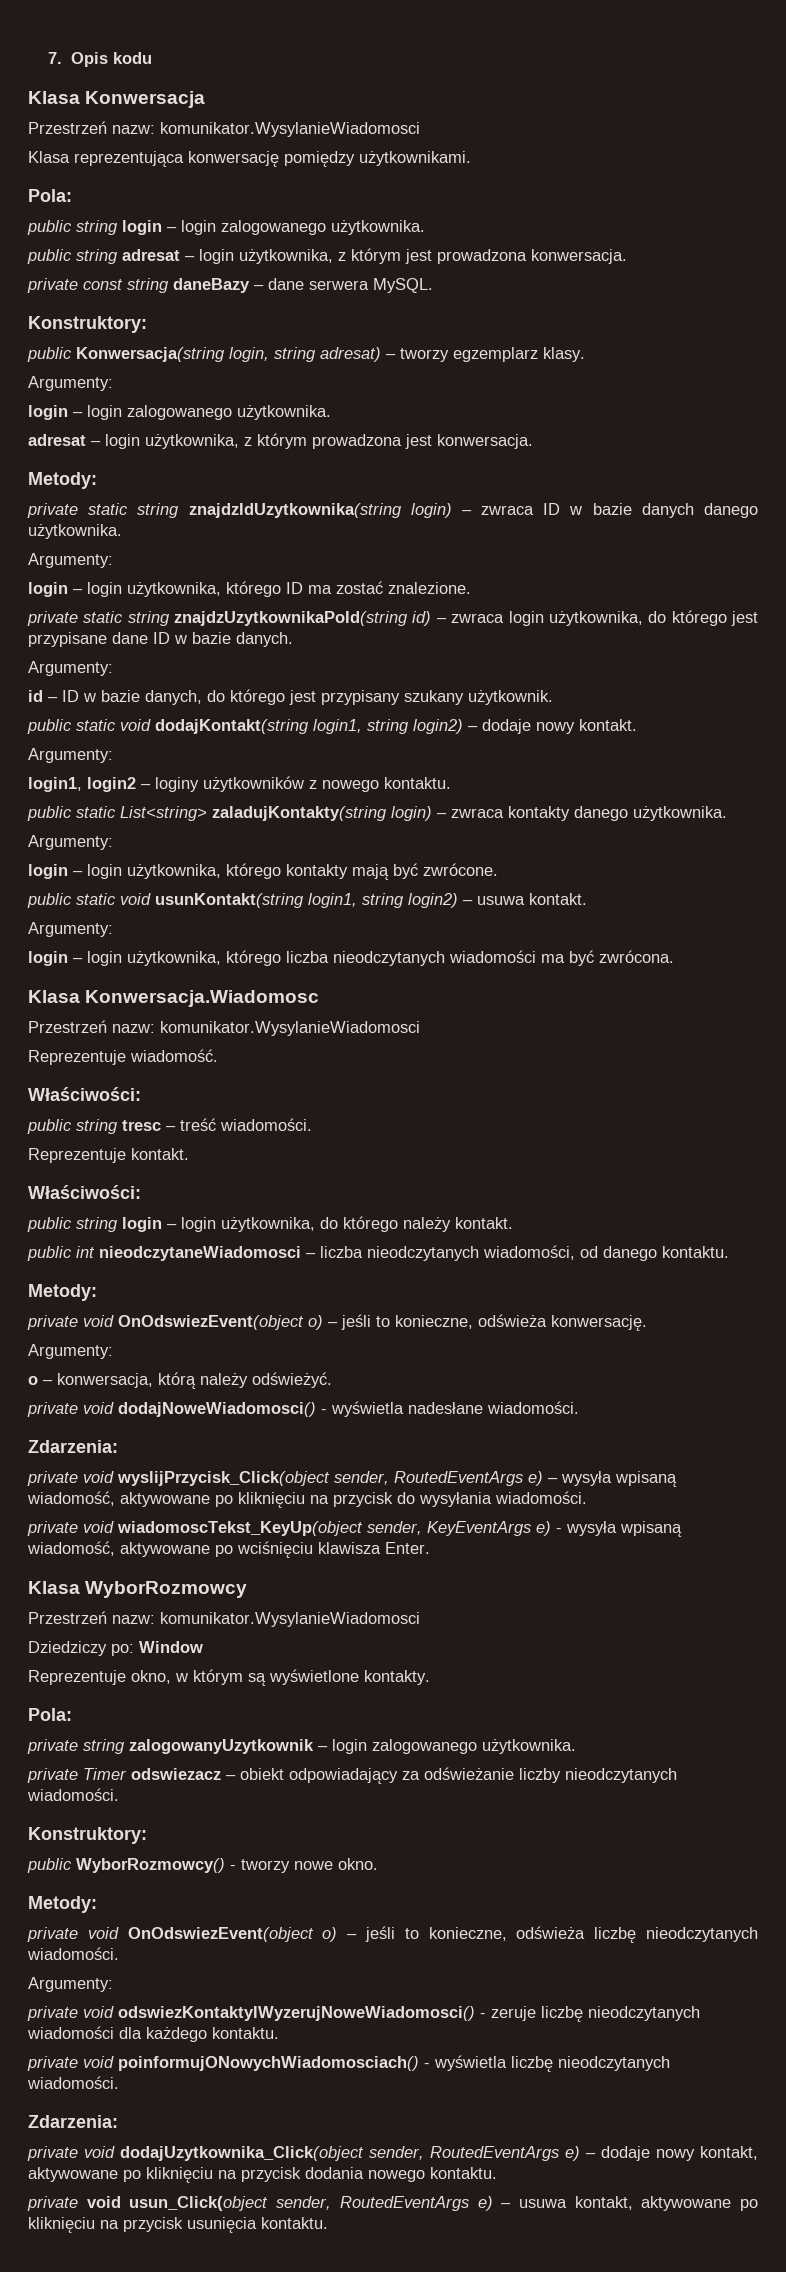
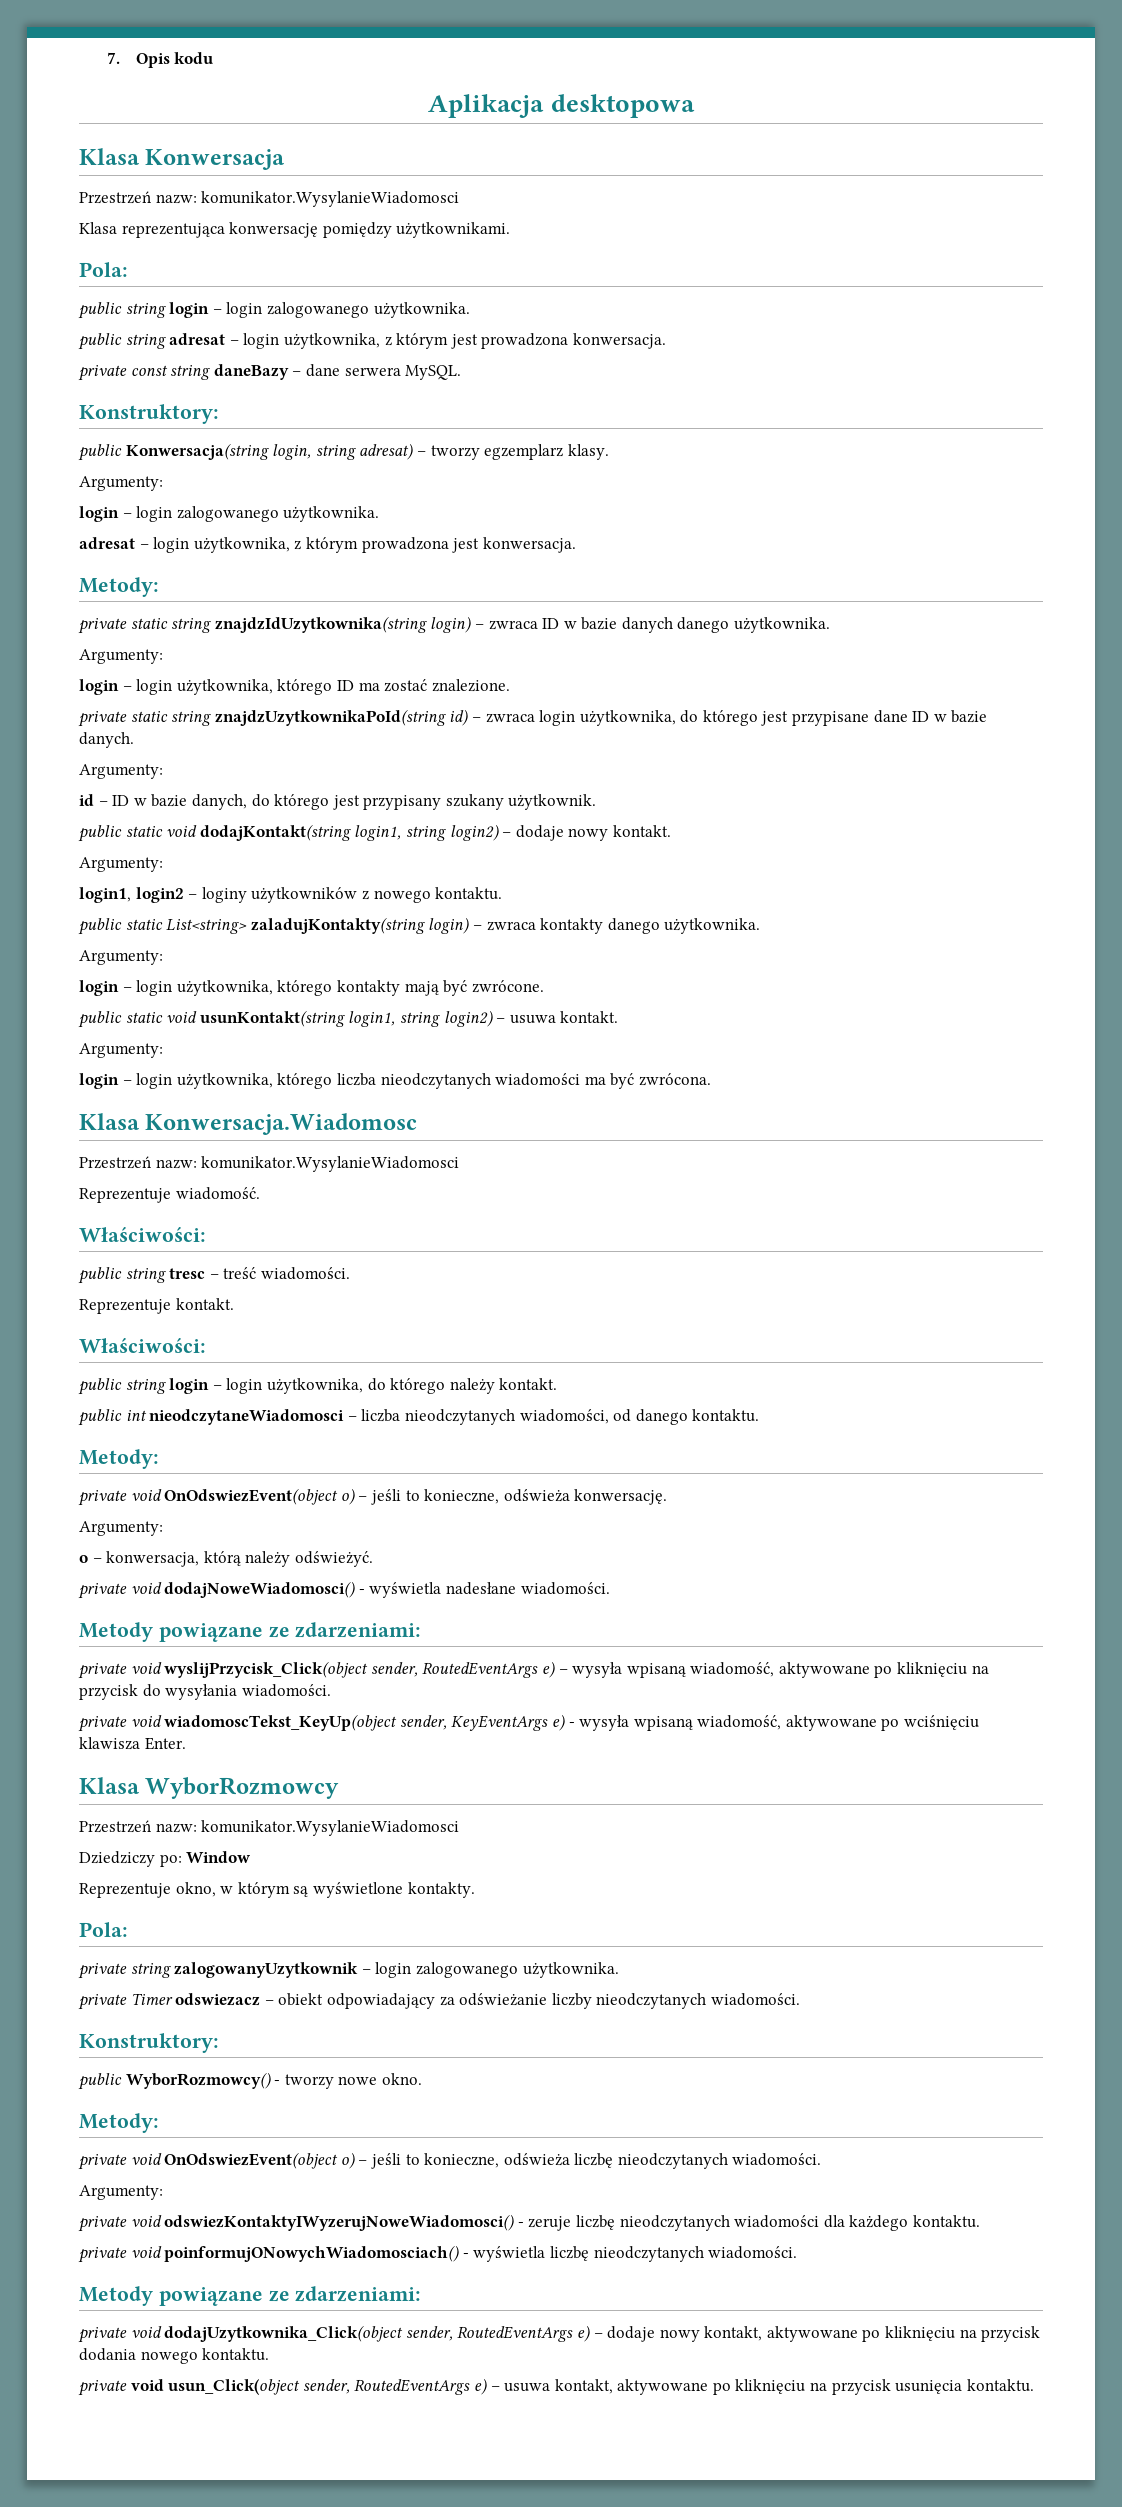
+ Aplikacja desktopowa
  private void dodajNoweWiadomosci() - wyświetla nadesłane wiadomości.
- Zdarzenia:
+ Metody powiązane ze zdarzeniami:
  private void poinformujONowychWiadomosciach() - wyświetla liczbę nieodczytanych wiadomości.
- Zdarzenia:
+ Metody powiązane ze zdarzeniami:

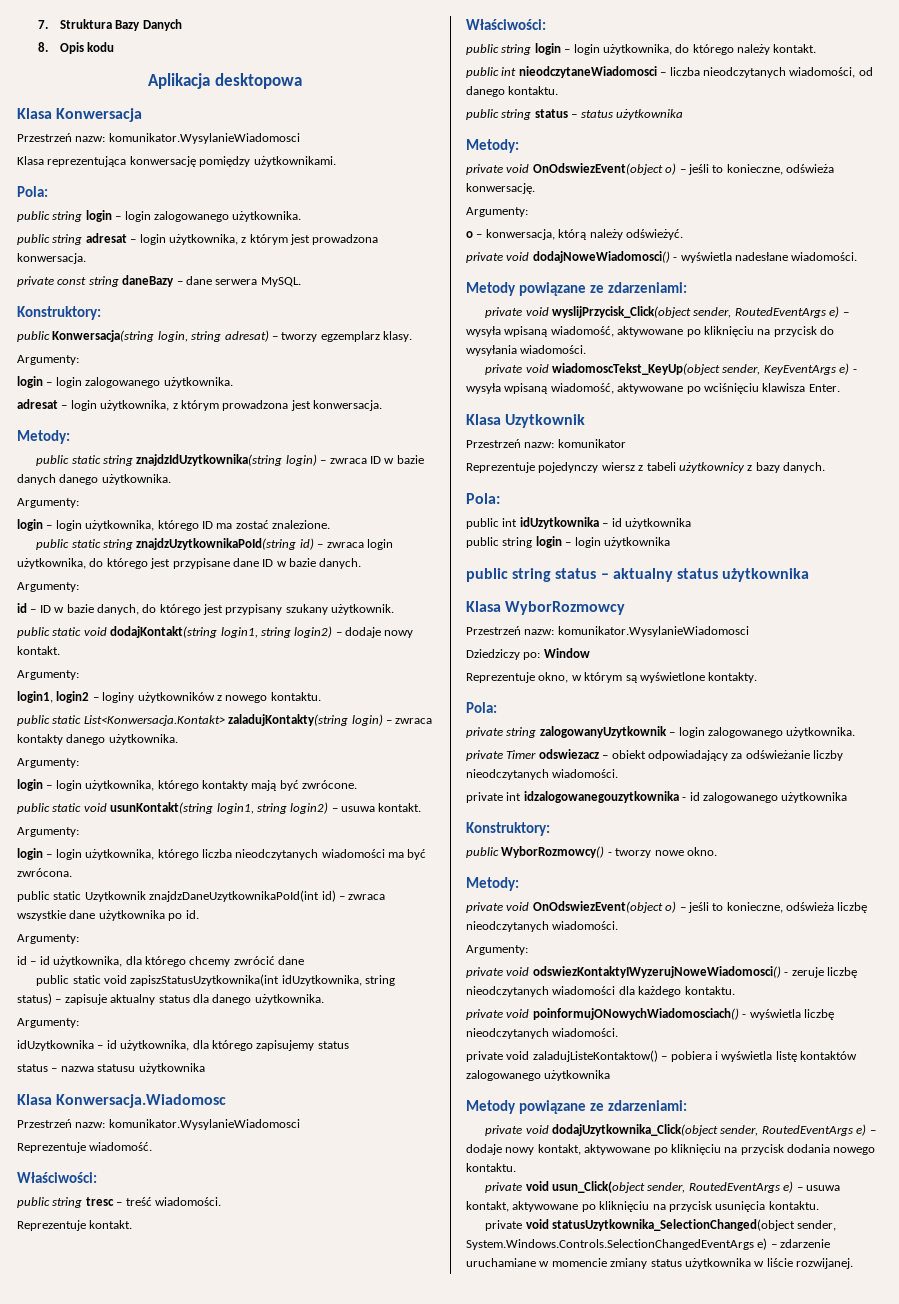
- 7. Opis kodu
+ 7. Struktura Bazy Danych
+ 8. Opis kodu
- private static string znajdzIdUzytkownika(string login) – zwraca ID w bazie danych danego użytkownika.
+ public static string znajdzIdUzytkownika(string login) – zwraca ID w bazie danych danego użytkownika.
- private static string znajdzUzytkownikaPoId(string id) – zwraca login użytkownika, do którego jest przypisane dane ID w bazie danych.
+ public static string znajdzUzytkownikaPoId(string id) – zwraca login użytkownika, do którego jest przypisane dane ID w bazie danych.
- public static List<string> zaladujKontakty(string login) – zwraca kontakty danego użytkownika.
+ public static List<Konwersacja.Kontakt> zaladujKontakty(string login) – zwraca kontakty danego użytkownika.
+ public static Uzytkownik znajdzDaneUzytkownikaPoId(int id) – zwraca wszystkie dane użytkownika po id.
+ Argumenty:
+ id – id użytkownika, dla którego chcemy zwrócić dane
+ public static void zapiszStatusUzytkownika(int idUzytkownika, string status) – zapisuje aktualny status dla danego użytkownika.
+ Argumenty:
+ idUzytkownika – id użytkownika, dla którego zapisujemy status
+ status – nazwa statusu użytkownika
+ public string status – status użytkownika
+ Klasa Uzytkownik
+ Przestrzeń nazw: komunikator
+ Reprezentuje pojedynczy wiersz z tabeli użytkownicy z bazy danych.
+ Pola:
+ public int idUzytkownika – id użytkownika
+ public string login – login użytkownika
+ public string status – aktualny status użytkownika
+ private int idzalogowanegouzytkownika - id zalogowanego użytkownika
+ private void zaladujListeKontaktow() – pobiera i wyświetla listę kontaktów zalogowanego użytkownika
+ private void statusUzytkownika_SelectionChanged(object sender, System.Windows.Controls.SelectionChangedEventArgs e) – zdarzenie uruchamiane w momencie zmiany status użytkownika w liście rozwijanej.

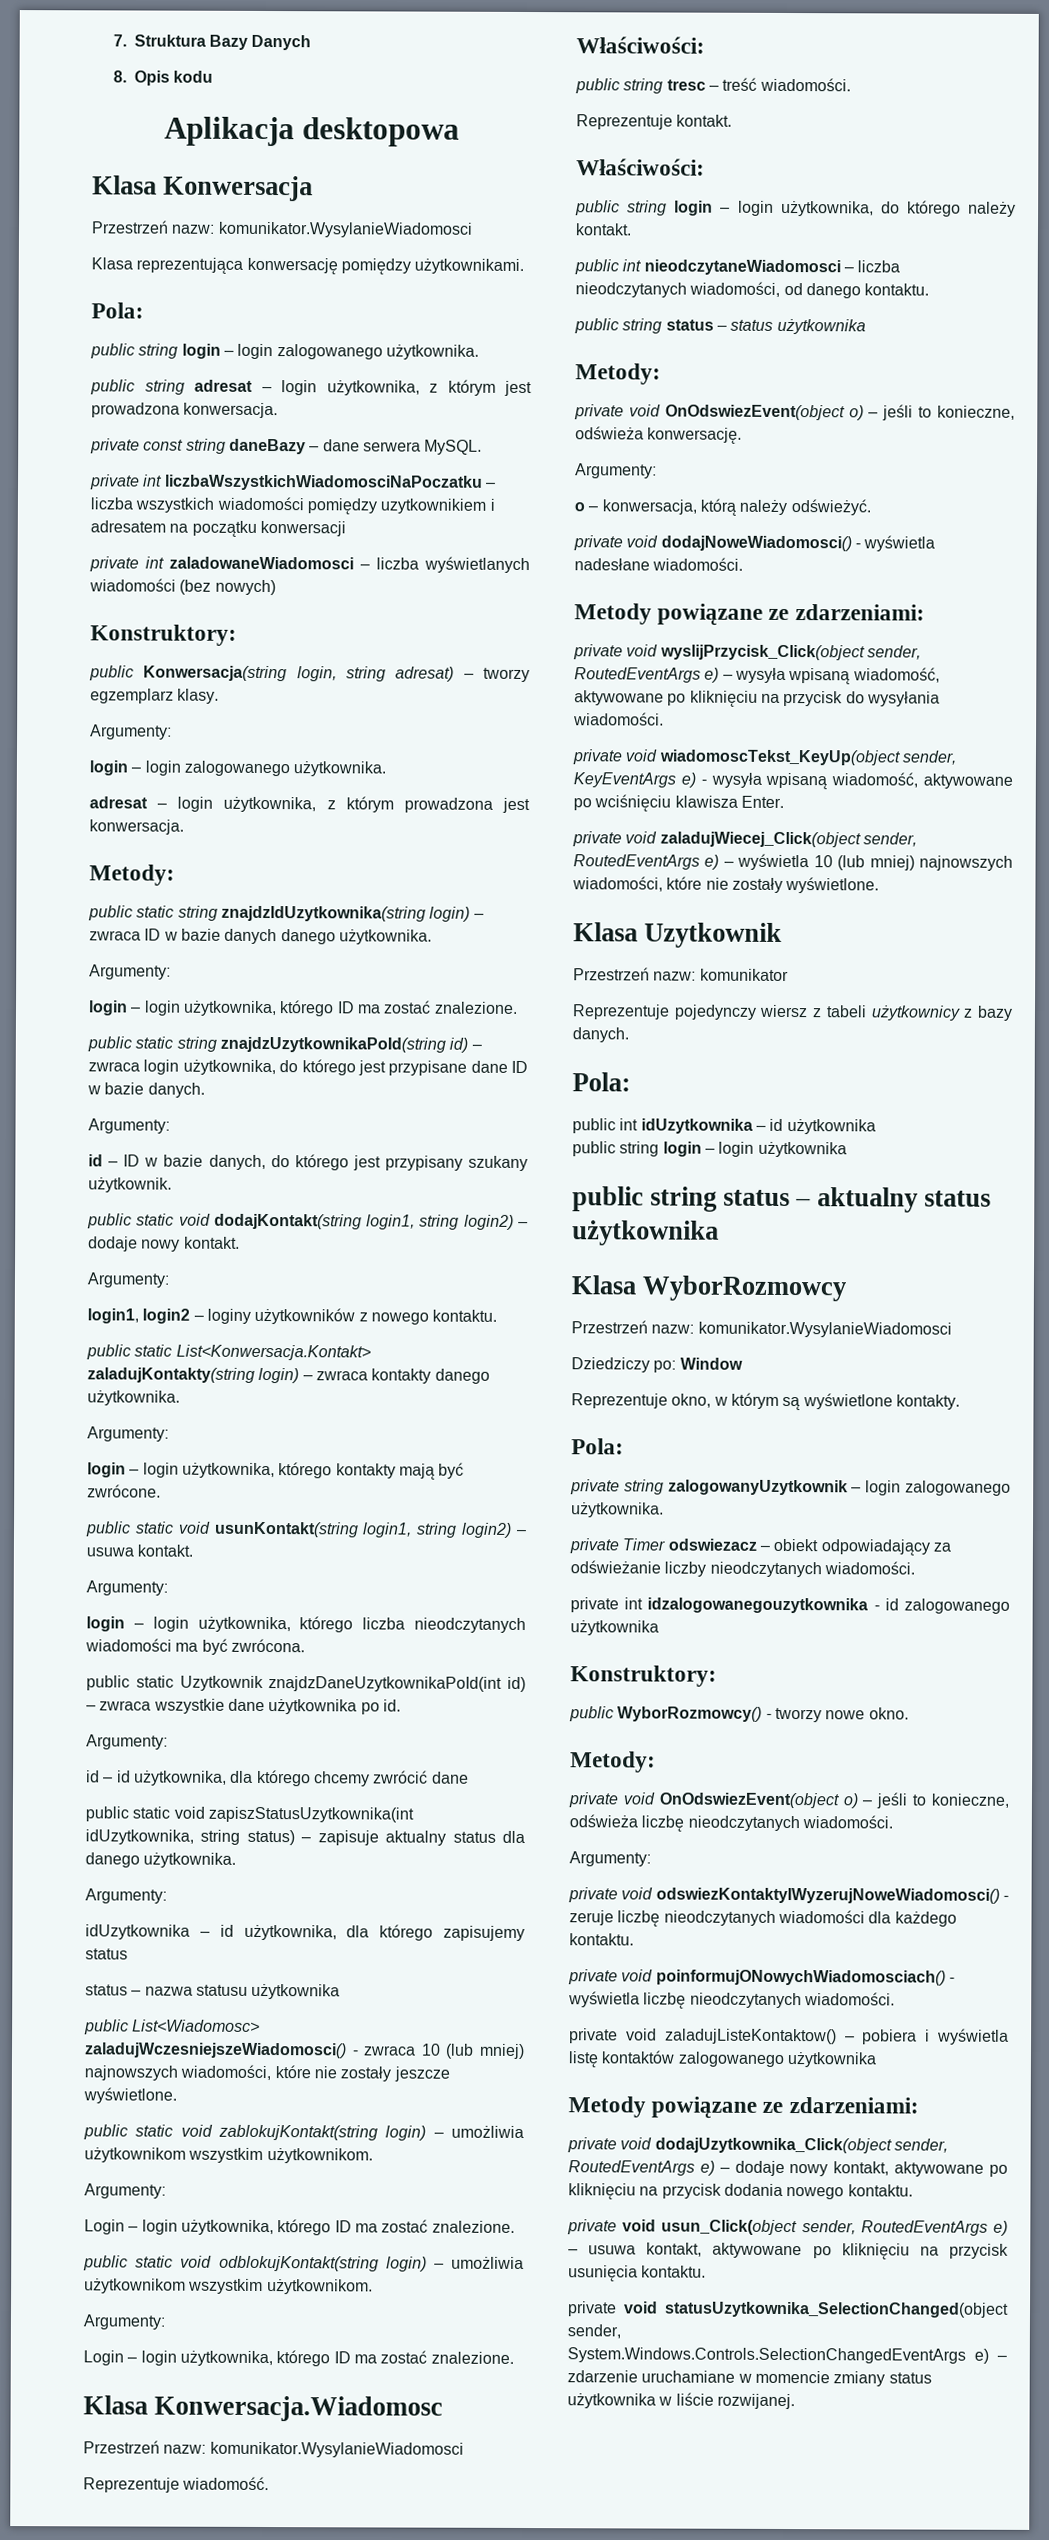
+ private int liczbaWszystkichWiadomosciNaPoczatku – liczba wszystkich wiadomości pomiędzy uzytkownikiem i adresatem na początku konwersacji
+ private int zaladowaneWiadomosci – liczba wyświetlanych wiadomości (bez nowych)
+ public List<Wiadomosc> zaladujWczesniejszeWiadomosci() - zwraca 10 (lub mniej) najnowszych wiadomości, które nie zostały jeszcze wyświetlone.
+ public static void zablokujKontakt(string login) – umożliwia użytkownikom wszystkim użytkownikom.
+ Argumenty:
+ Login – login użytkownika, którego ID ma zostać znalezione.
+ public static void odblokujKontakt(string login) – umożliwia użytkownikom wszystkim użytkownikom.
+ Argumenty:
+ Login – login użytkownika, którego ID ma zostać znalezione.
+ private void zaladujWiecej_Click(object sender, RoutedEventArgs e) – wyświetla 10 (lub mniej) najnowszych wiadomości, które nie zostały wyświetlone.

